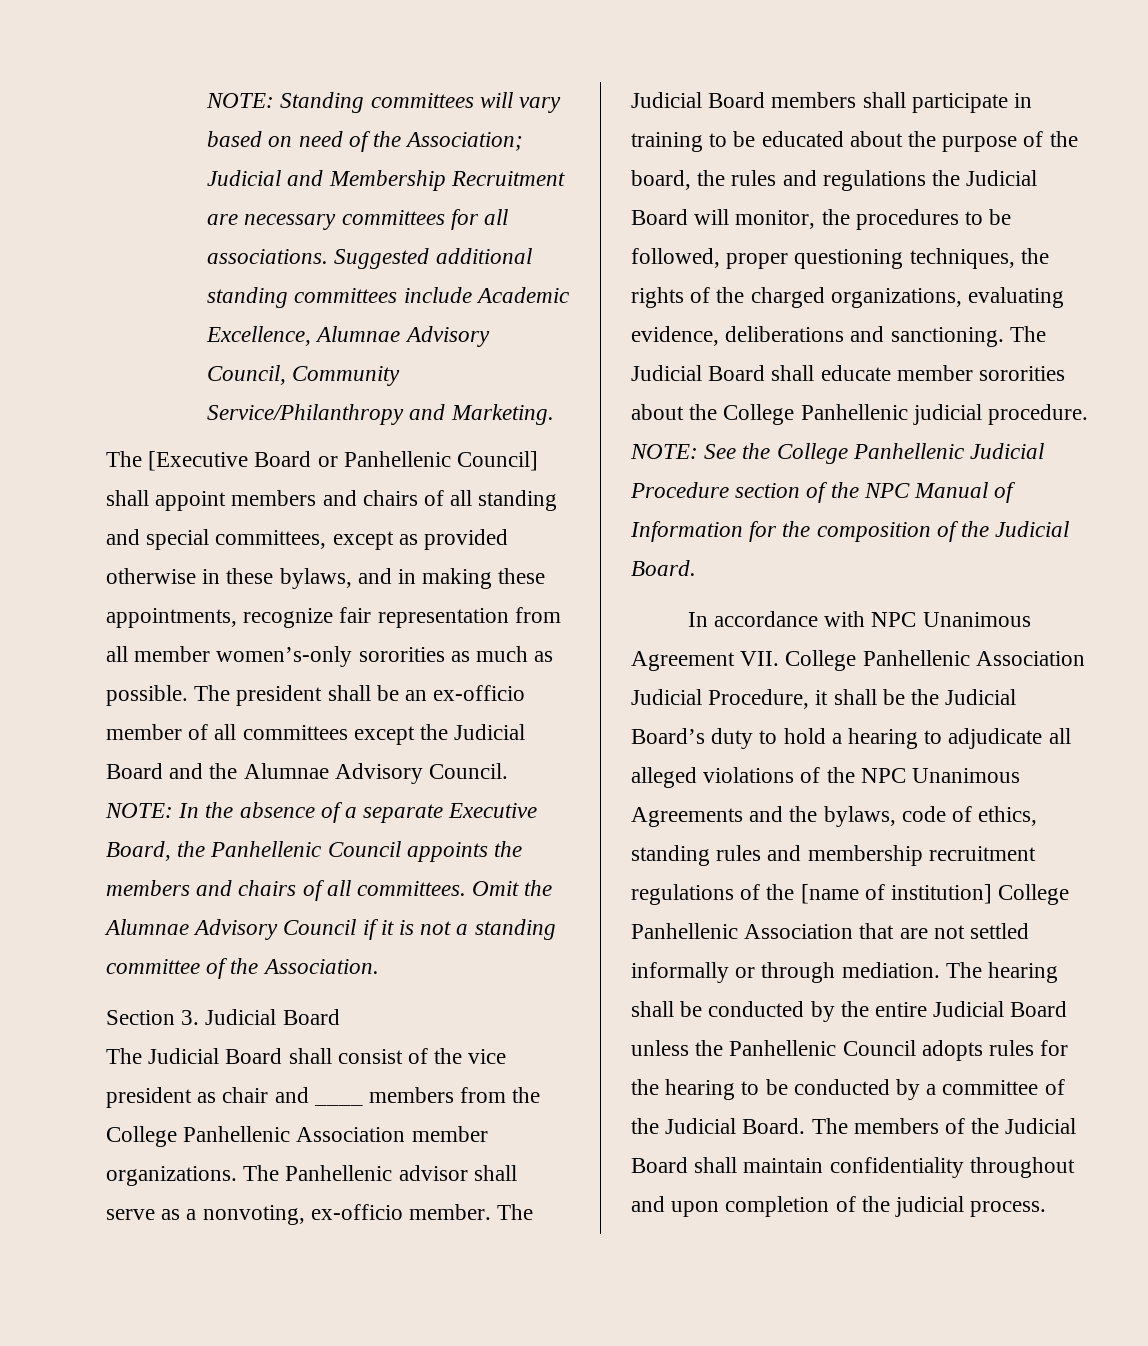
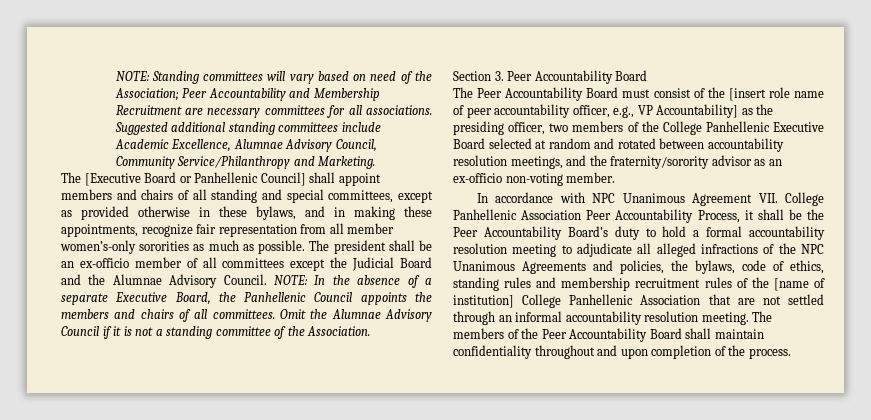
- NOTE: Standing committees will vary based on need of the Association; Judicial and Membership Recruitment are necessary committees for all associations.
+ NOTE: Standing committees will vary based on need of the Association; Peer Accountability and Membership Recruitment are necessary committees for all associations.
- Section 3. Judicial Board
+ Section 3. Peer Accountability Board
- The Judicial Board shall consist of the vice president as chair and ____ members from the College Panhellenic Association member organizations. The Panhellenic advisor shall serve as a nonvoting, ex-officio member. The Judicial Board members shall participate in training to be educated about the purpose of the board, the rules and regulations the Judicial Board will monitor, the procedures to be followed, proper questioning techniques, the rights of the charged organizations, evaluating evidence, deliberations and sanctioning. The Judicial Board shall educate member sororities about the College Panhellenic judicial procedure. NOTE: See the College Panhellenic Judicial Procedure section of the NPC Manual of Information for the composition of the Judicial Board.
+ The Peer Accountability Board must consist of the [insert role name of peer accountability officer, e.g., VP Accountability] as the presiding officer, two members of the College Panhellenic Executive Board selected at random and rotated between accountability resolution meetings, and the fraternity/sorority advisor as an ex-officio non-voting member.
- In accordance with NPC Unanimous Agreement VII. College Panhellenic Association Judicial Procedure, it shall be the Judicial Board’s duty to hold a hearing to adjudicate all alleged violations of the NPC Unanimous Agreements and the bylaws, code of ethics, standing rules and membership recruitment regulations of the [name of institution] College Panhellenic Association that are not settled informally or through mediation. The hearing shall be conducted by the entire Judicial Board unless the Panhellenic Council adopts rules for the hearing to be conducted by a committee of the Judicial Board.
+ In accordance with NPC Unanimous Agreement VII. College Panhellenic Association Peer Accountability Process, it shall be the Peer Accountability Board’s duty to hold a formal accountability resolution meeting to adjudicate all alleged infractions of the NPC Unanimous Agreements and policies, the bylaws, code of ethics, standing rules and membership recruitment rules of the [name of institution] College Panhellenic Association that are not settled through an informal accountability resolution meeting.
- The members of the Judicial Board shall maintain confidentiality throughout and upon completion of the judicial process.
+ The members of the Peer Accountability Board shall maintain confidentiality throughout and upon completion of the process.

